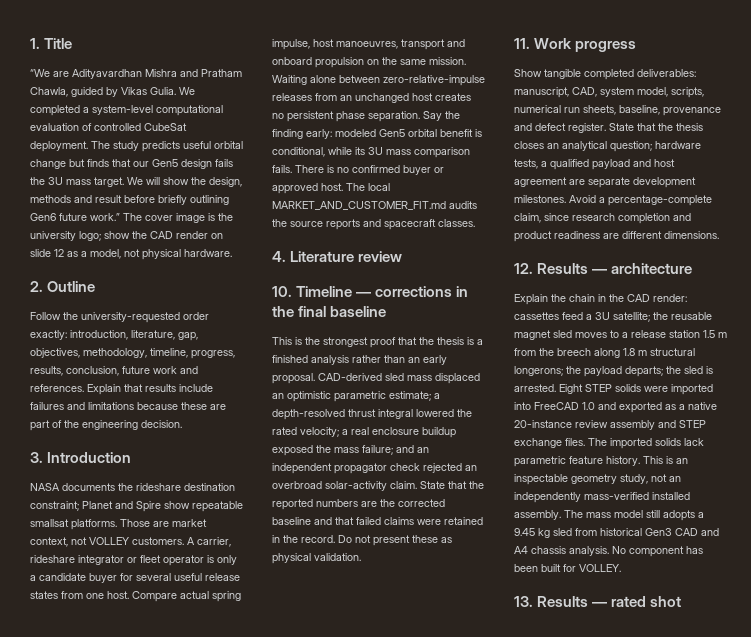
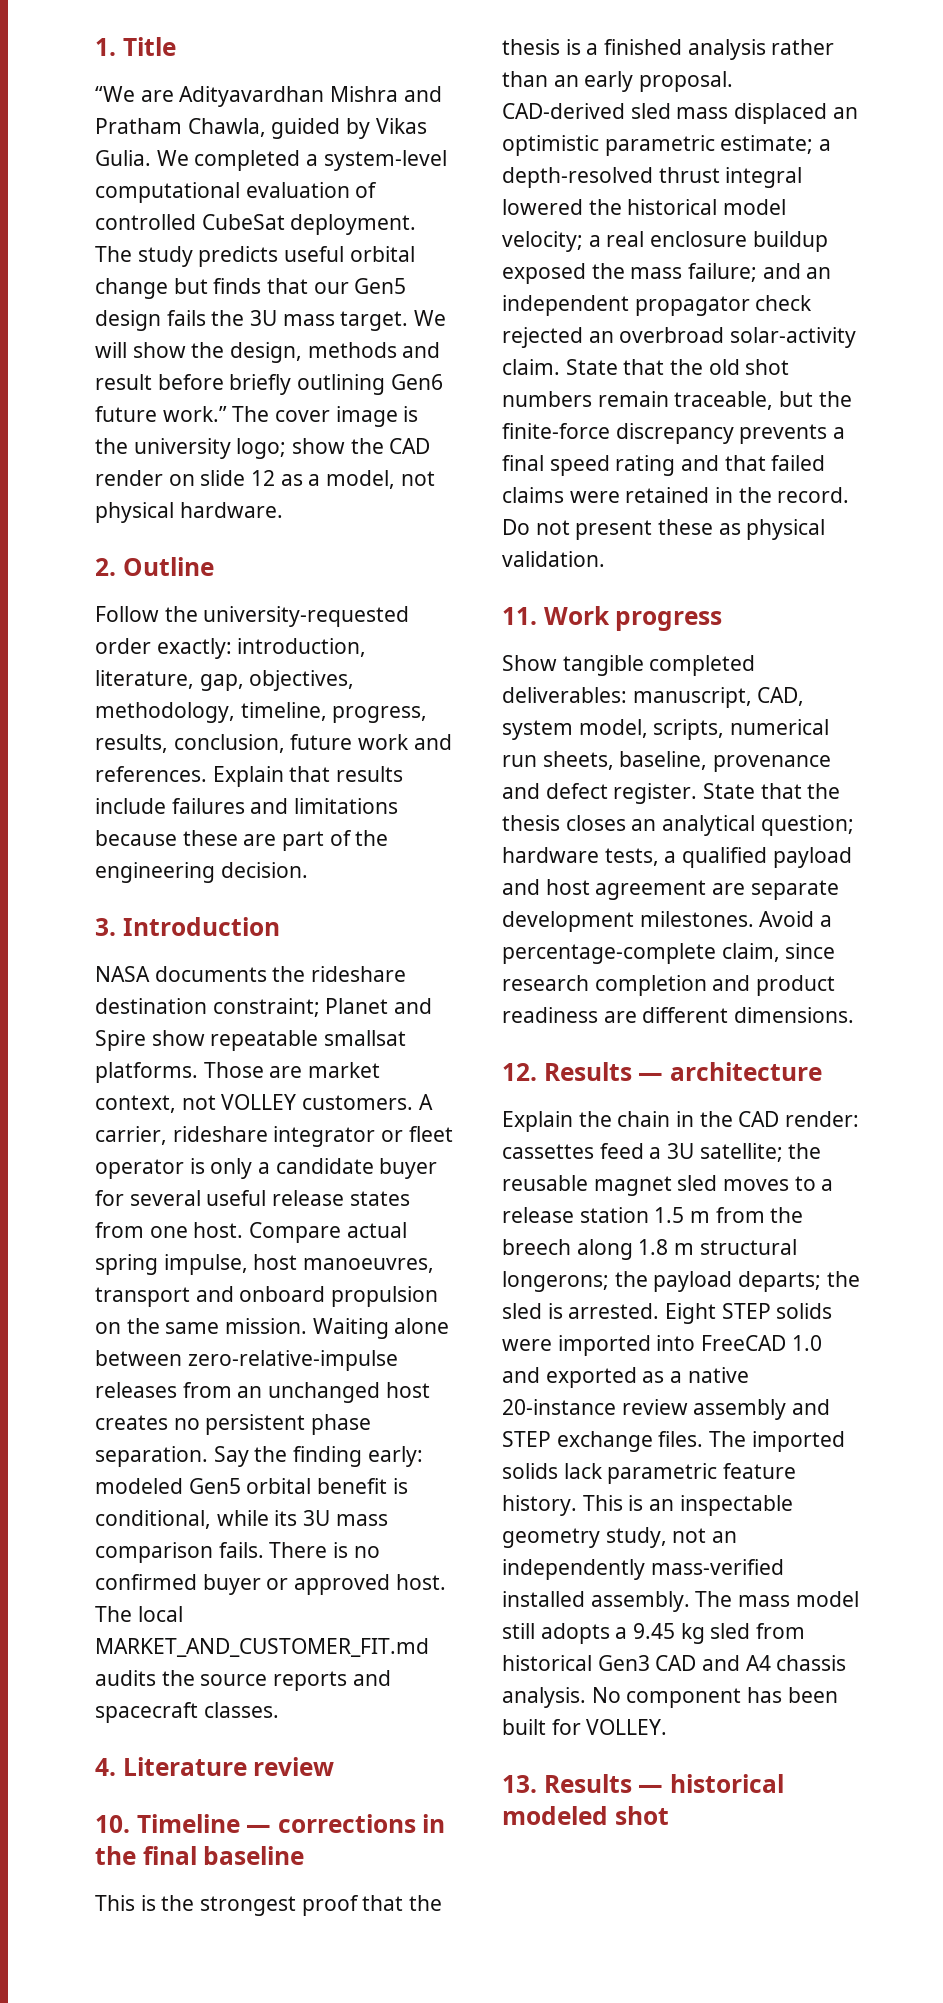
- CAD-derived sled mass displaced an optimistic parametric estimate; a depth-resolved thrust integral lowered the rated velocity; a real enclosure buildup exposed the mass failure; and an independent propagator check rejected an overbroad solar-activity claim.
+ CAD-derived sled mass displaced an optimistic parametric estimate; a depth-resolved thrust integral lowered the historical model velocity; a real enclosure buildup exposed the mass failure; and an independent propagator check rejected an overbroad solar-activity claim.
- State that the reported numbers are the corrected baseline and that failed claims were retained in the record.
+ State that the old shot numbers remain traceable, but the finite-force discrepancy prevents a final speed rating and that failed claims were retained in the record.
- 13. Results — rated shot
+ 13. Results — historical modeled shot

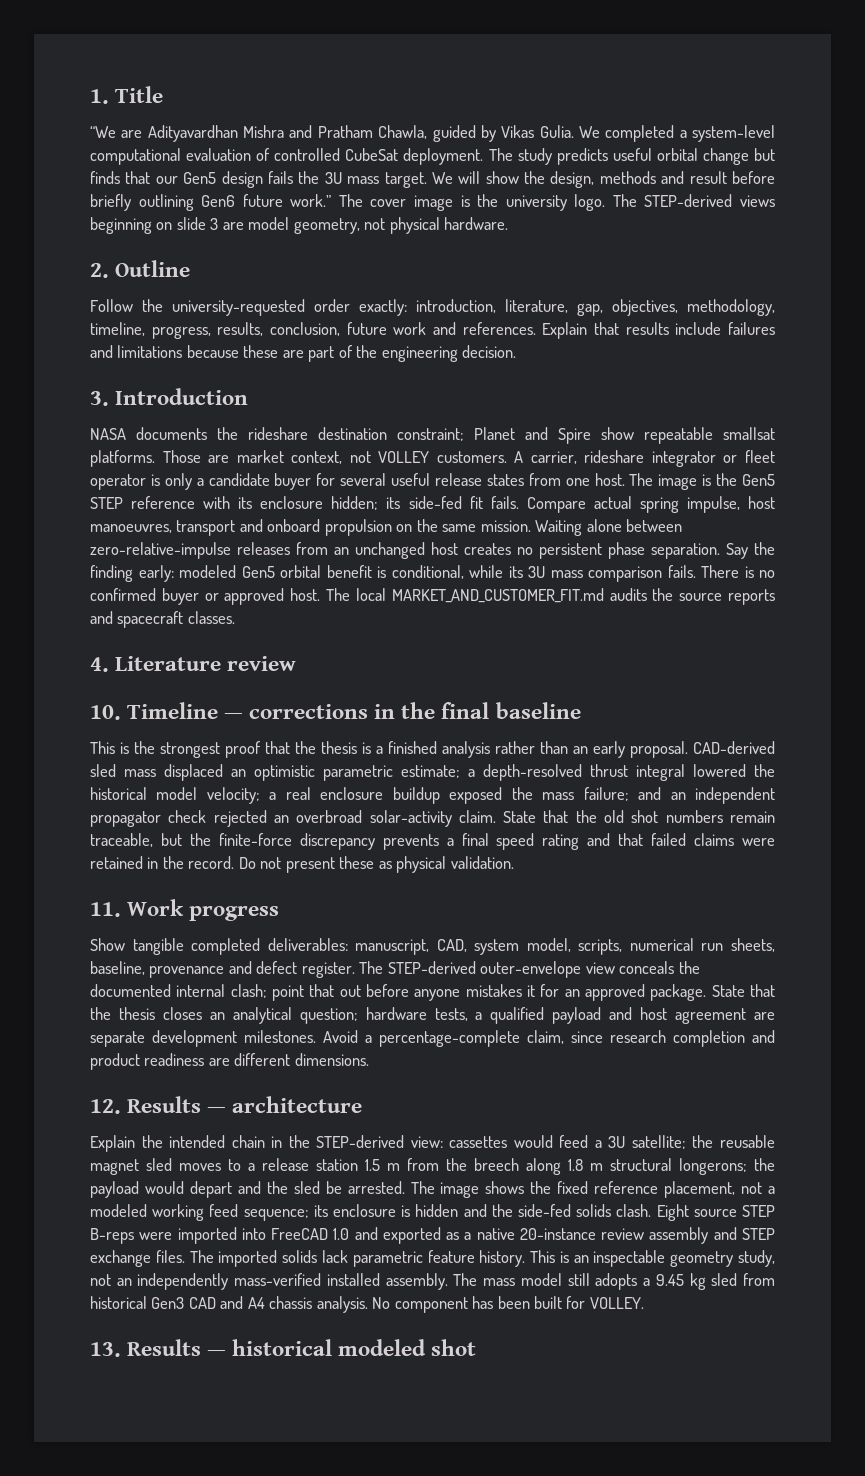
- The cover image is the university logo; show the CAD render on slide 12 as a model, not physical hardware.
+ The cover image is the university logo. The STEP-derived views beginning on slide 3 are model geometry, not physical hardware.
+ The image is the Gen5 STEP reference with its enclosure hidden; its side-fed fit fails.
+ The STEP-derived outer-envelope view conceals the documented internal clash; point that out before anyone mistakes it for an approved package.
- Explain the chain in the CAD render: cassettes feed a 3U satellite; the reusable magnet sled moves to a release station 1.5 m from the breech along 1.8 m structural longerons; the payload departs; the sled is arrested. Eight STEP solids were imported into FreeCAD 1.0 and exported as a native 20-instance review assembly and STEP exchange files.
+ Explain the intended chain in the STEP-derived view: cassettes would feed a 3U satellite; the reusable magnet sled moves to a release station 1.5 m from the breech along 1.8 m structural longerons; the payload would depart and the sled be arrested. The image shows the fixed reference placement, not a modeled working feed sequence; its enclosure is hidden and the side-fed solids clash. Eight source STEP B-reps were imported into FreeCAD 1.0 and exported as a native 20-instance review assembly and STEP exchange files.

